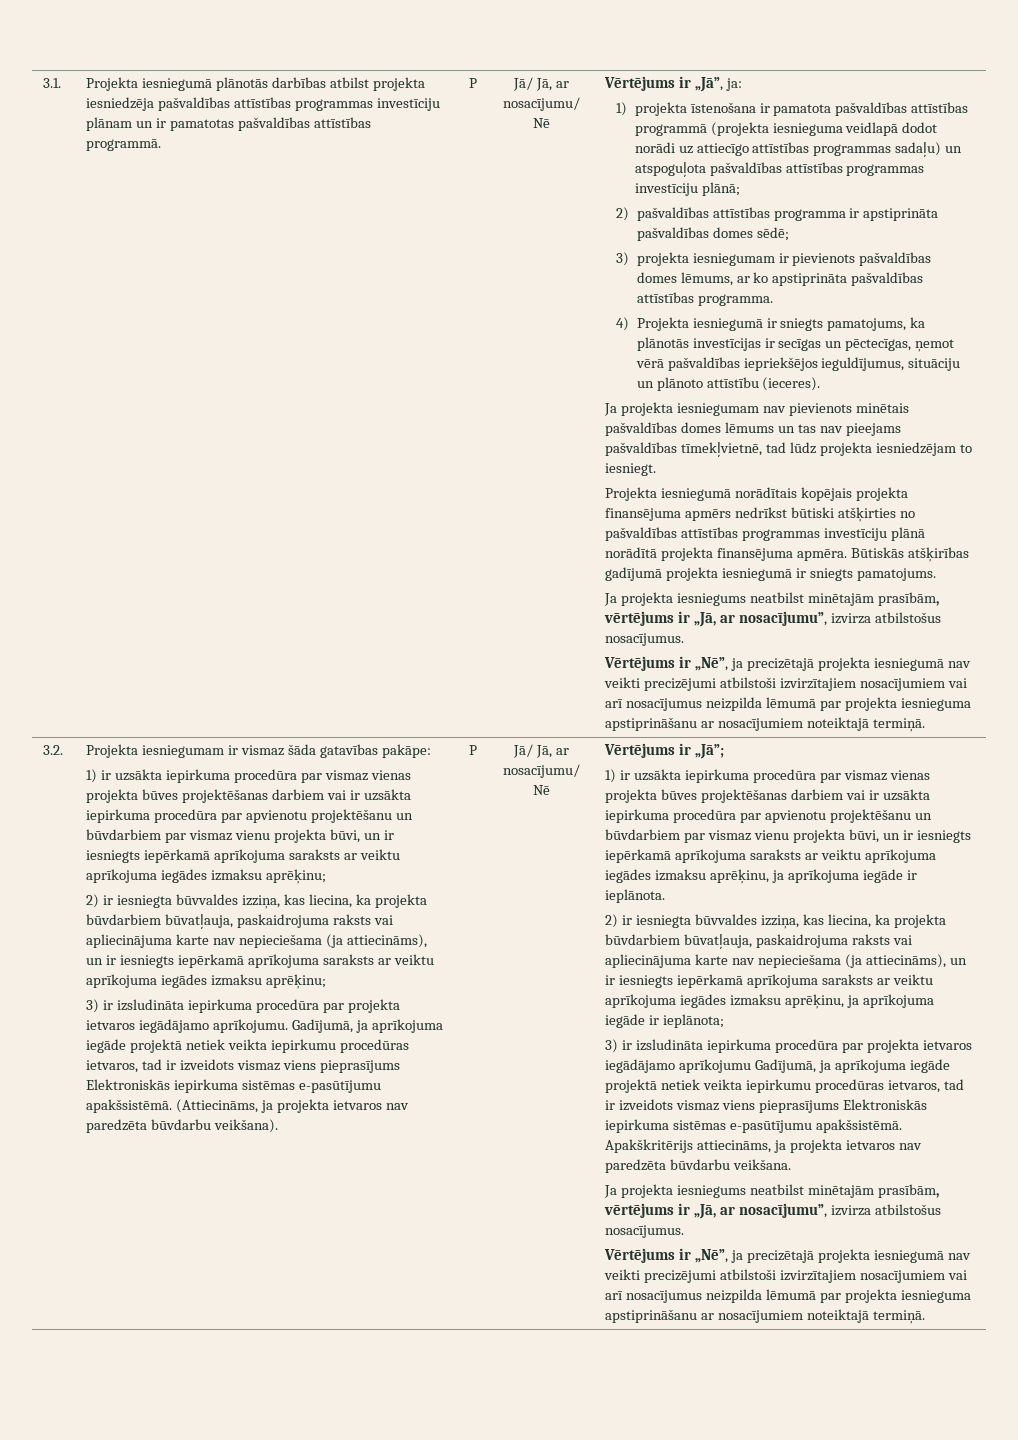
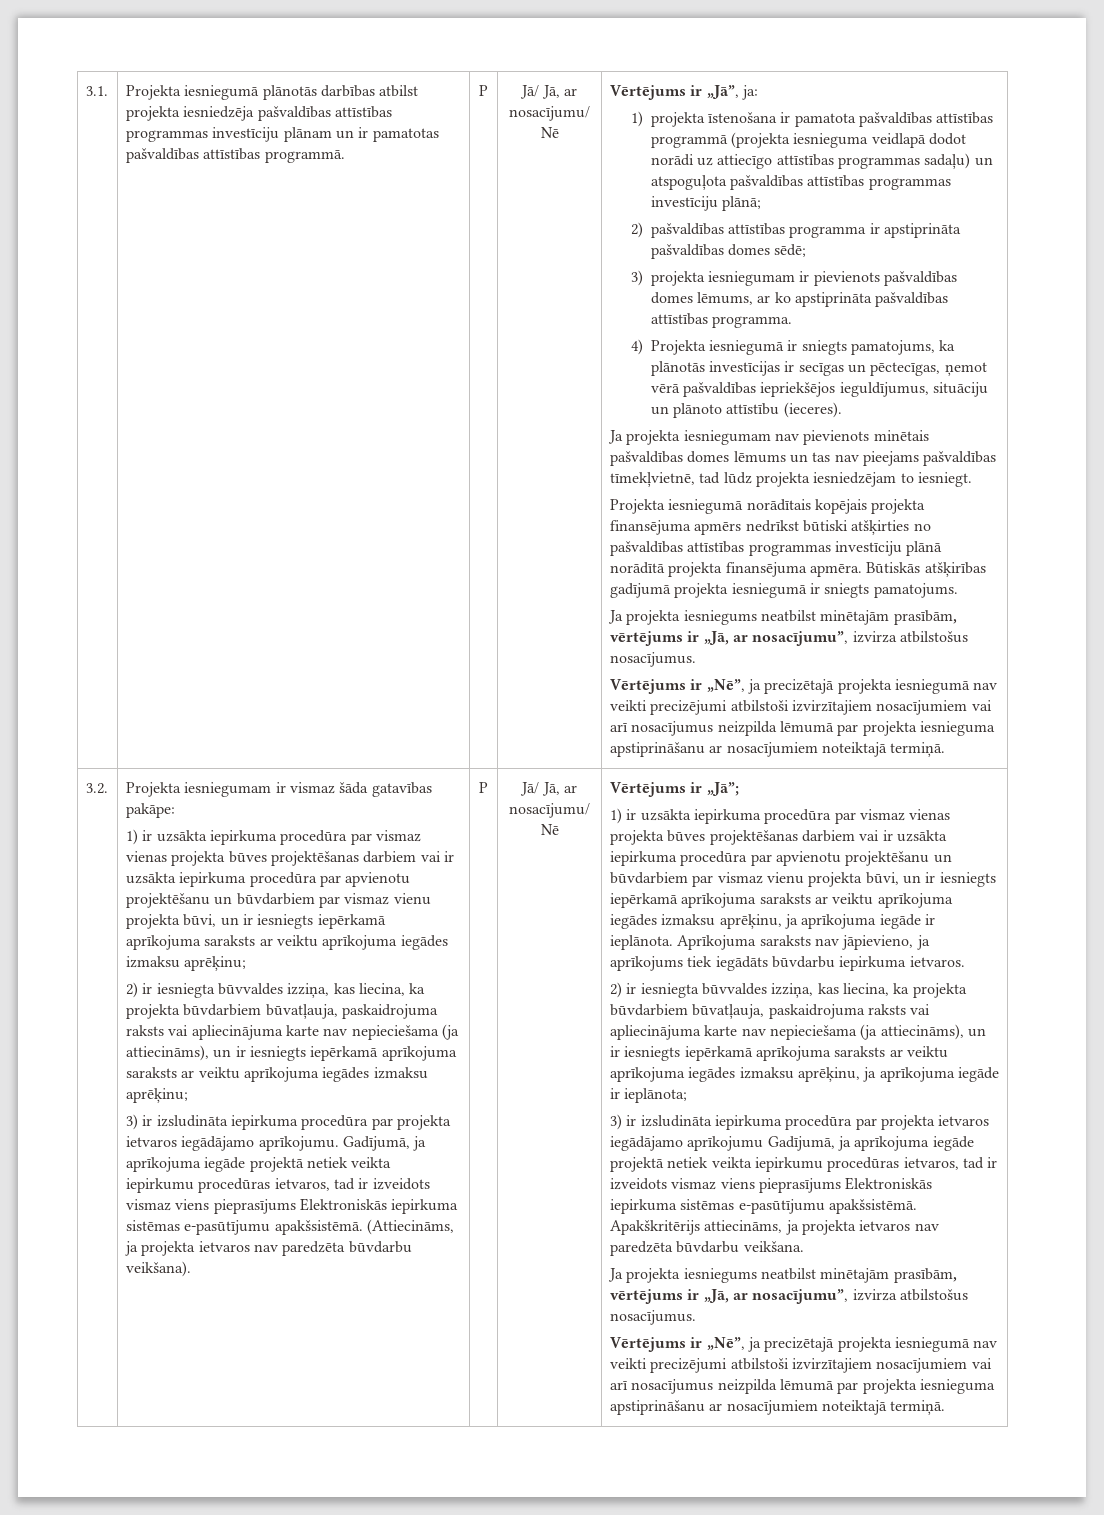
+ Aprīkojuma saraksts nav jāpievieno, ja aprīkojums tiek iegādāts būvdarbu iepirkuma ietvaros.

